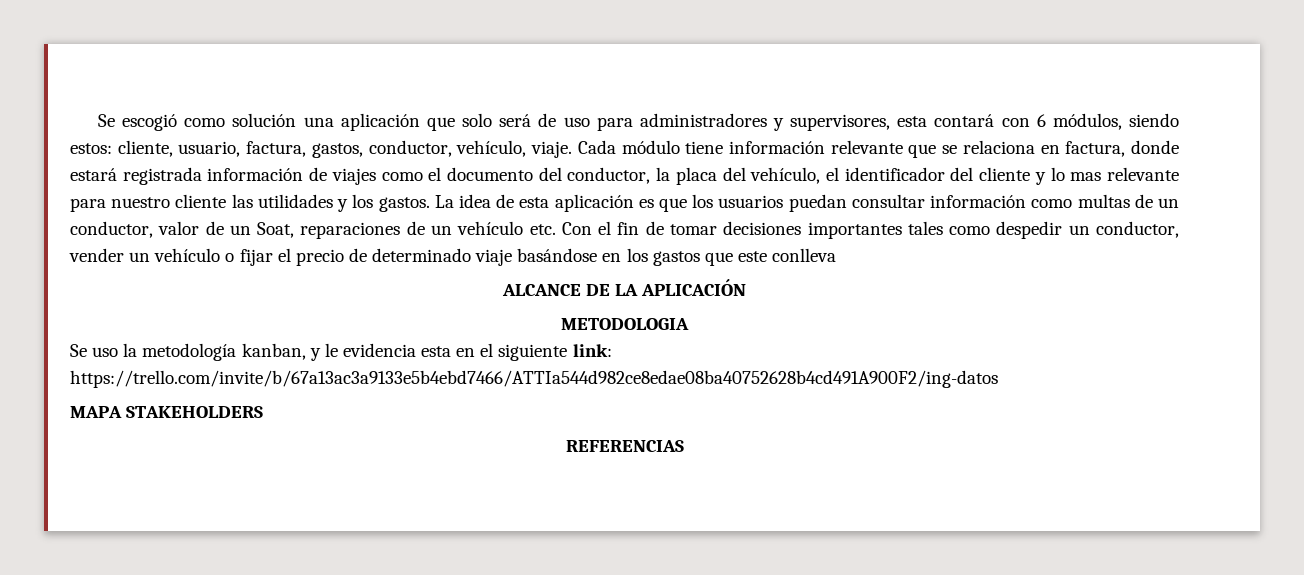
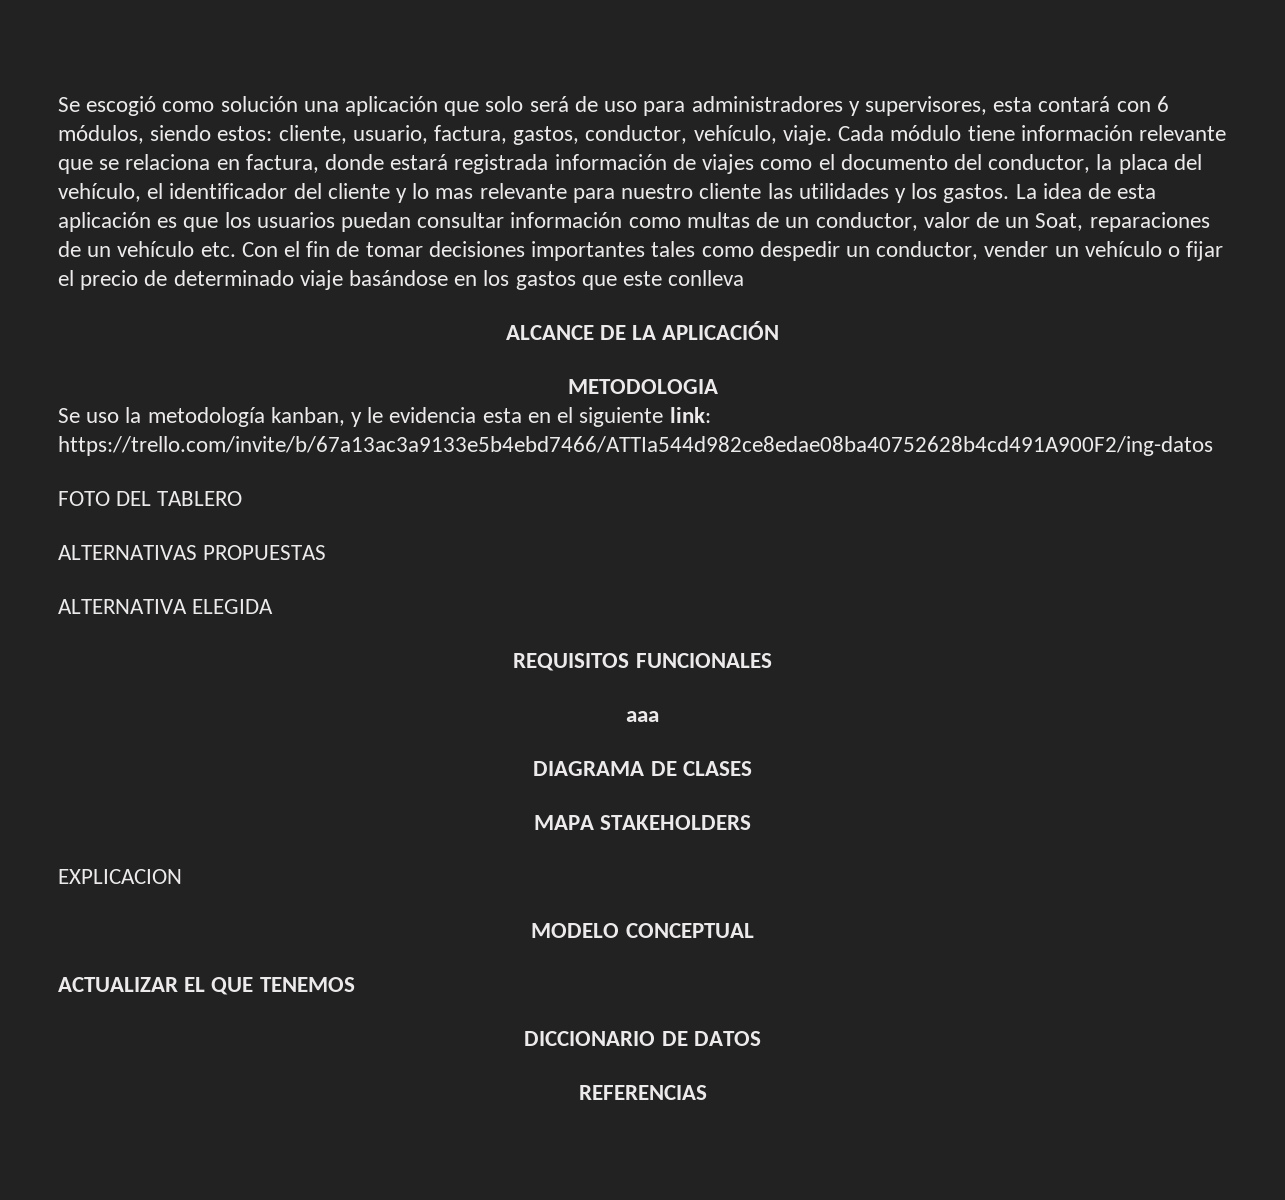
+ FOTO DEL TABLERO
+ ALTERNATIVAS PROPUESTAS
+ ALTERNATIVA ELEGIDA
+ REQUISITOS FUNCIONALES
+ aaa
+ DIAGRAMA DE CLASES
  MAPA STAKEHOLDERS
+ EXPLICACION
+ MODELO CONCEPTUAL
+ ACTUALIZAR EL QUE TENEMOS
+ DICCIONARIO DE DATOS

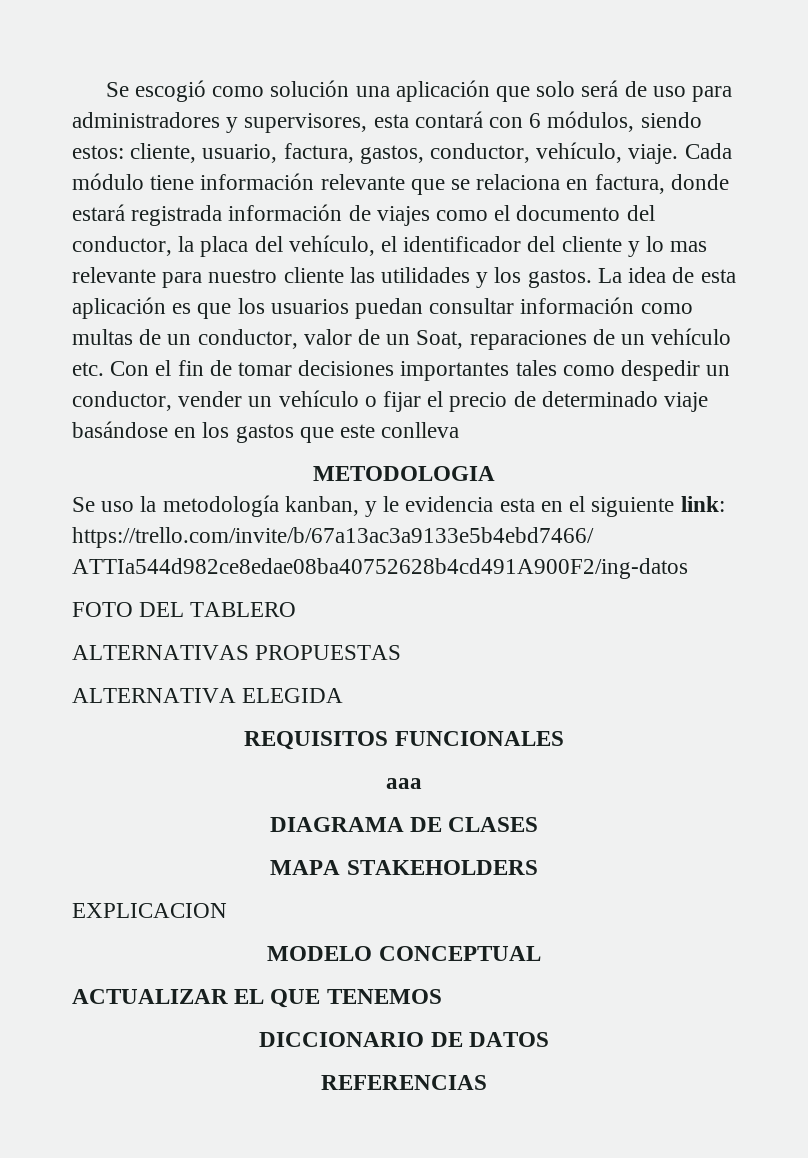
- ALCANCE DE LA APLICACIÓN

